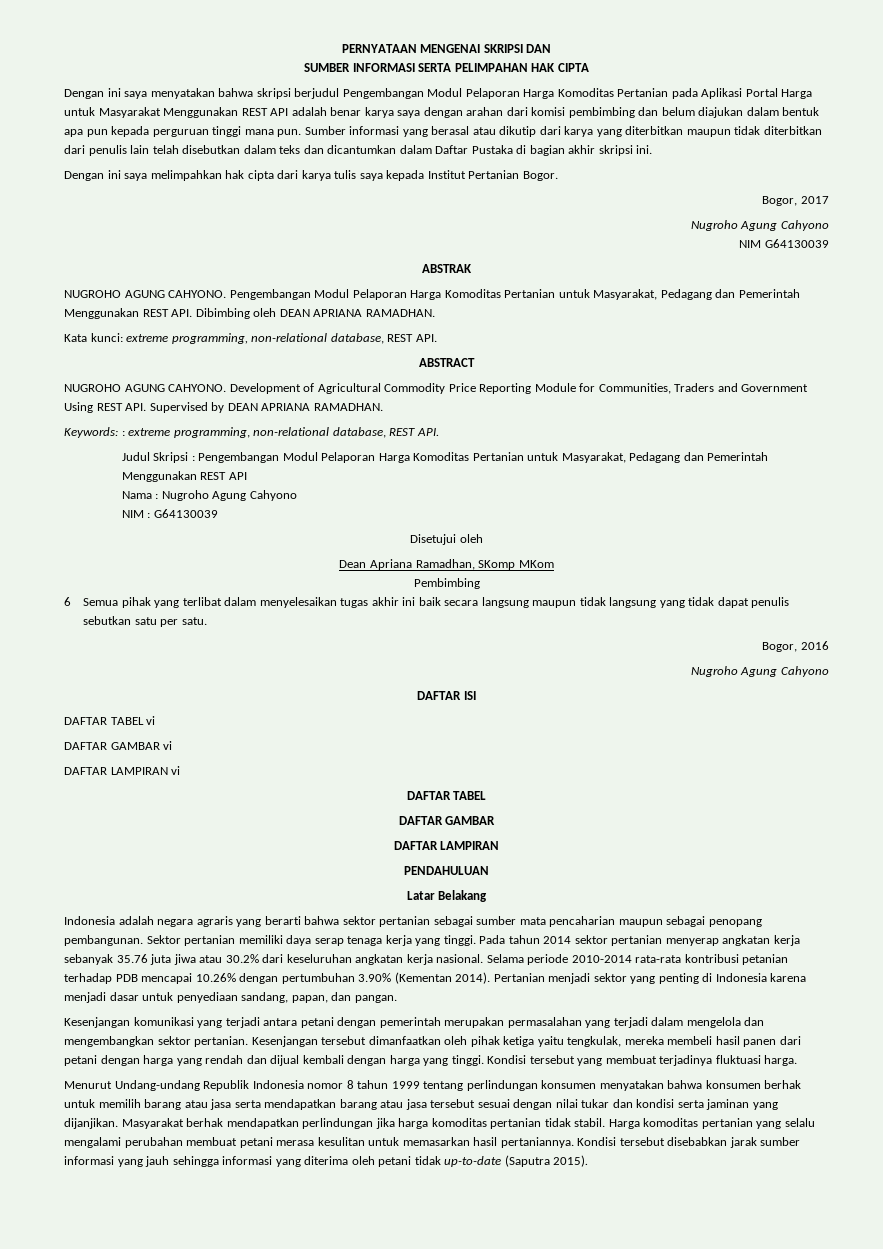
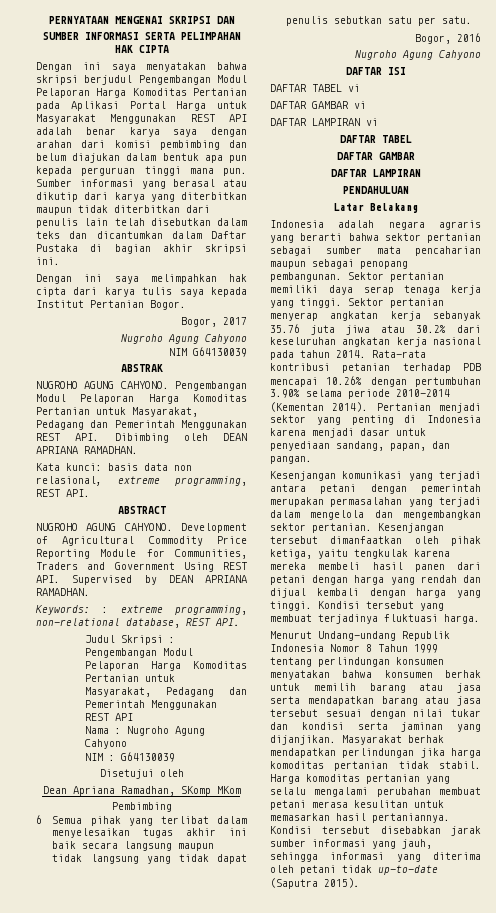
- Kata kunci: extreme programming, non-relational database, REST API.
+ Kata kunci: basis data non relasional, extreme programming, REST API.
- Pada tahun 2014 sektor pertanian menyerap angkatan kerja sebanyak 35.76 juta jiwa atau 30.2% dari keseluruhan angkatan kerja nasional. Selama periode 2010-2014 rata-rata kontribusi petanian terhadap PDB mencapai 10.26% dengan pertumbuhan 3.90% (Kementan 2014).
+ Sektor pertanian menyerap angkatan kerja sebanyak 35.76 juta jiwa atau 30.2% dari keseluruhan angkatan kerja nasional pada tahun 2014. Rata-rata kontribusi petanian terhadap PDB mencapai 10.26% dengan pertumbuhan 3.90% selama periode 2010-2014 (Kementan 2014).
- Kesenjangan tersebut dimanfaatkan oleh pihak ketiga yaitu tengkulak, mereka membeli hasil panen dari petani dengan harga yang rendah dan dijual kembali dengan harga yang tinggi.
+ Kesenjangan tersebut dimanfaatkan oleh pihak ketiga, yaitu tengkulak karena mereka membeli hasil panen dari petani dengan harga yang rendah dan dijual kembali dengan harga yang tinggi.
- Menurut Undang-undang Republik Indonesia nomor 8 tahun 1999 tentang perlindungan konsumen menyatakan bahwa konsumen berhak untuk memilih barang atau jasa serta mendapatkan barang atau jasa tersebut sesuai dengan nilai tukar dan kondisi serta jaminan yang dijanjikan.
+ Menurut Undang-undang Republik Indonesia Nomor 8 Tahun 1999 tentang perlindungan konsumen menyatakan bahwa konsumen berhak untuk memilih barang atau jasa serta mendapatkan barang atau jasa tersebut sesuai dengan nilai tukar dan kondisi serta jaminan yang dijanjikan.
- Kondisi tersebut disebabkan jarak sumber informasi yang jauh sehingga informasi yang diterima oleh petani tidak up-to-date (Saputra 2015).
+ Kondisi tersebut disebabkan jarak sumber informasi yang jauh, sehingga informasi yang diterima oleh petani tidak up-to-date (Saputra 2015).

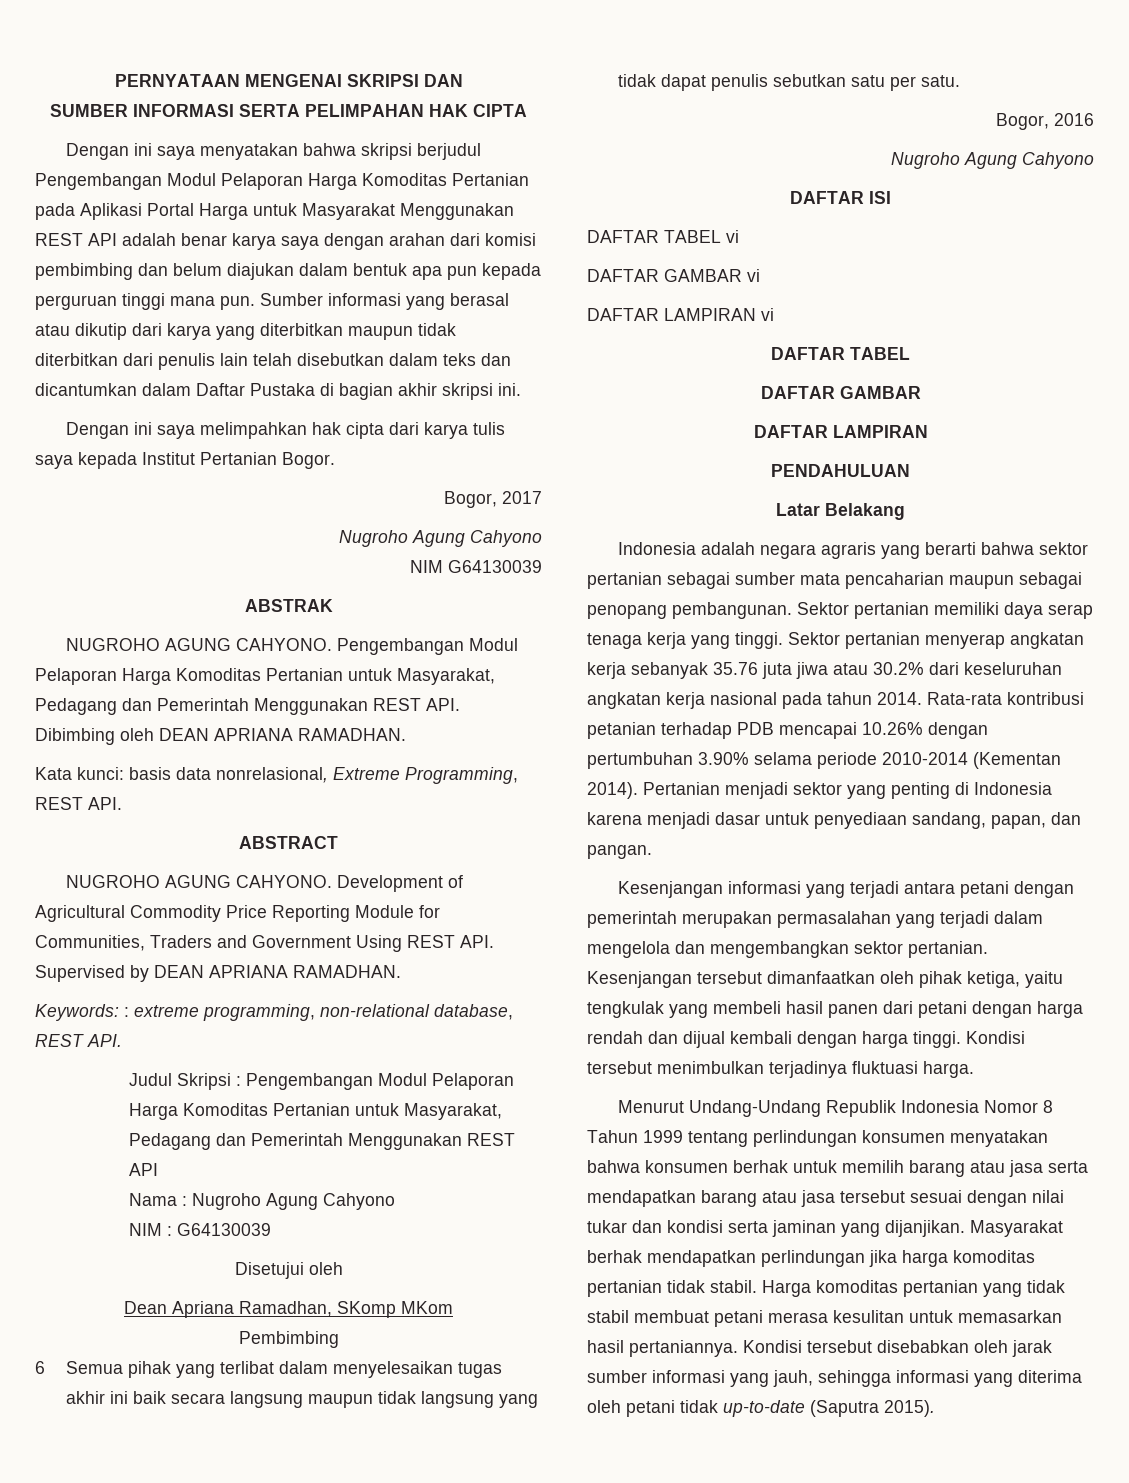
- Kata kunci: basis data non relasional, extreme programming, REST API.
+ Kata kunci: basis data nonrelasional, Extreme Programming, REST API.
- Kesenjangan komunikasi yang terjadi antara petani dengan pemerintah merupakan permasalahan yang terjadi dalam mengelola dan mengembangkan sektor pertanian.
+ Kesenjangan informasi yang terjadi antara petani dengan pemerintah merupakan permasalahan yang terjadi dalam mengelola dan mengembangkan sektor pertanian.
- Kesenjangan tersebut dimanfaatkan oleh pihak ketiga, yaitu tengkulak karena mereka membeli hasil panen dari petani dengan harga yang rendah dan dijual kembali dengan harga yang tinggi.
+ Kesenjangan tersebut dimanfaatkan oleh pihak ketiga, yaitu tengkulak yang membeli hasil panen dari petani dengan harga rendah dan dijual kembali dengan harga tinggi.
- Kondisi tersebut yang membuat terjadinya fluktuasi harga.
+ Kondisi tersebut menimbulkan terjadinya fluktuasi harga.
- Menurut Undang-undang Republik Indonesia Nomor 8 Tahun 1999 tentang perlindungan konsumen menyatakan bahwa konsumen berhak untuk memilih barang atau jasa serta mendapatkan barang atau jasa tersebut sesuai dengan nilai tukar dan kondisi serta jaminan yang dijanjikan.
+ Menurut Undang-Undang Republik Indonesia Nomor 8 Tahun 1999 tentang perlindungan konsumen menyatakan bahwa konsumen berhak untuk memilih barang atau jasa serta mendapatkan barang atau jasa tersebut sesuai dengan nilai tukar dan kondisi serta jaminan yang dijanjikan.
- Harga komoditas pertanian yang selalu mengalami perubahan membuat petani merasa kesulitan untuk memasarkan hasil pertaniannya.
+ Harga komoditas pertanian yang tidak stabil membuat petani merasa kesulitan untuk memasarkan hasil pertaniannya.
- Kondisi tersebut disebabkan jarak sumber informasi yang jauh, sehingga informasi yang diterima oleh petani tidak up-to-date (Saputra 2015).
+ Kondisi tersebut disebabkan oleh jarak sumber informasi yang jauh, sehingga informasi yang diterima oleh petani tidak up-to-date (Saputra 2015).

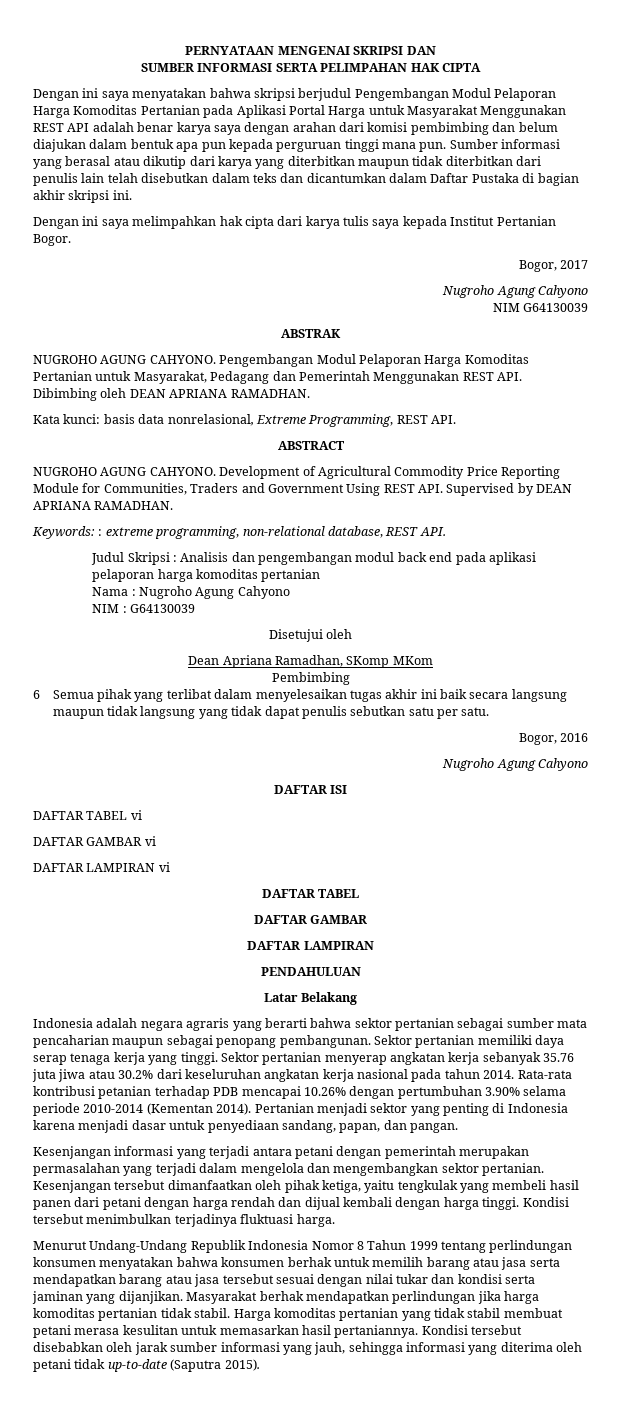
- Judul Skripsi : Pengembangan Modul Pelaporan Harga Komoditas Pertanian untuk Masyarakat, Pedagang dan Pemerintah Menggunakan REST API
+ Judul Skripsi : Analisis dan pengembangan modul back end pada aplikasi pelaporan harga komoditas pertanian

